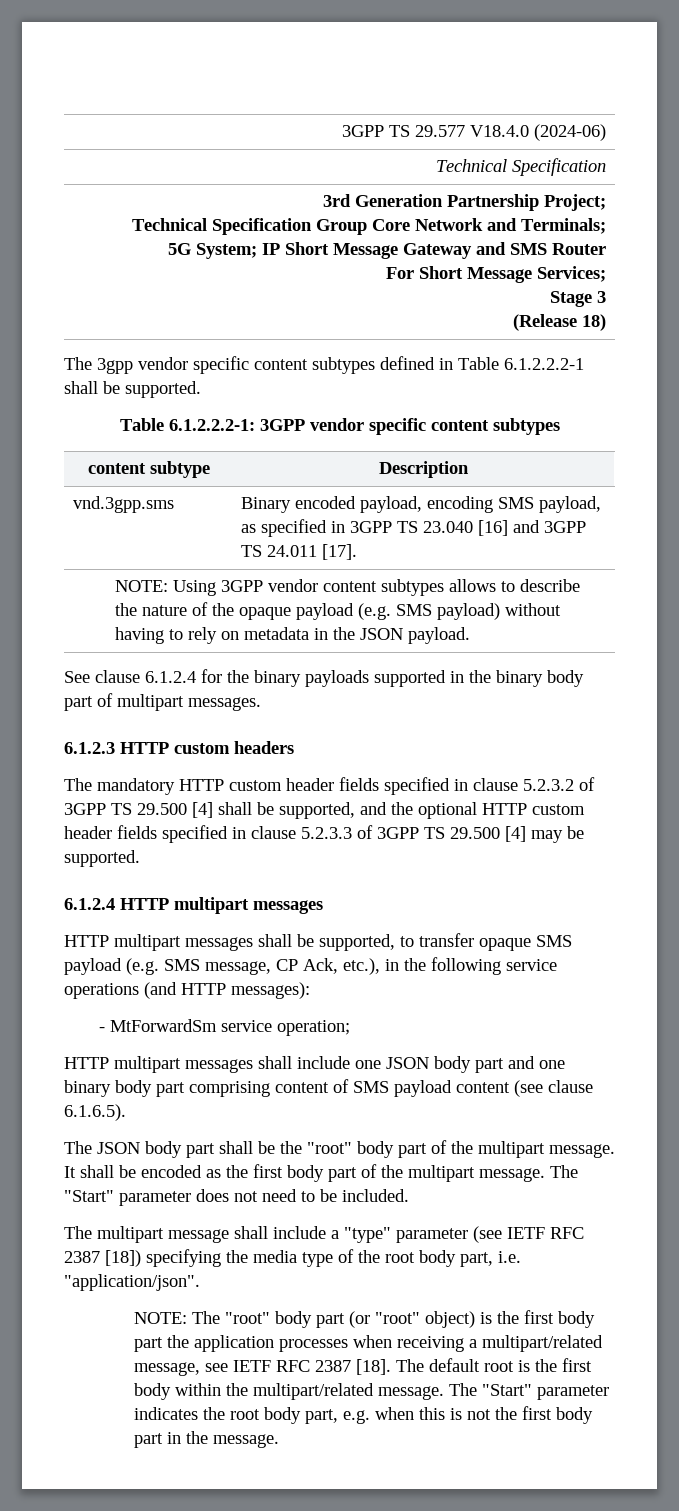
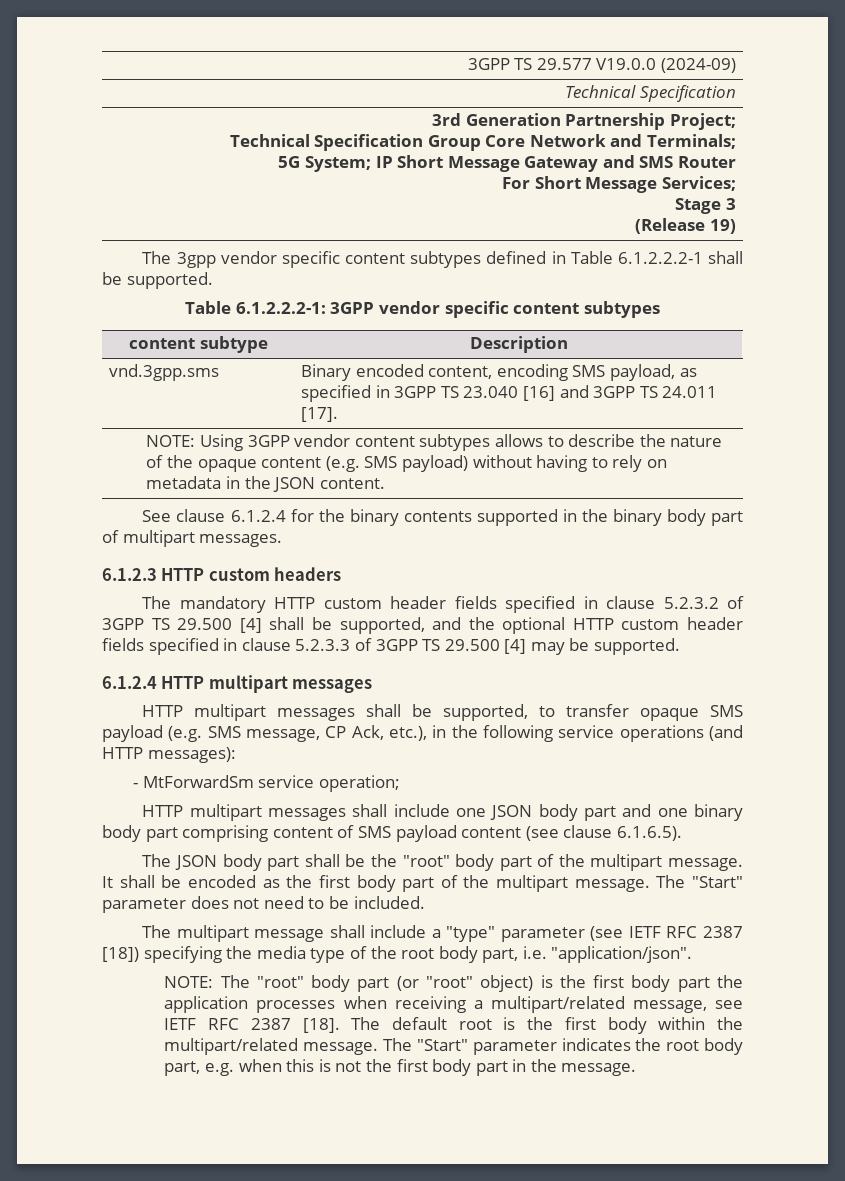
- 3GPP TS 29.577 V18.4.0 (2024-06)
+ 3GPP TS 29.577 V19.0.0 (2024-09)
  3rd Generation Partnership Project;
  Technical Specification Group Core Network and Terminals;
  5G System; IP Short Message Gateway and SMS Router
  For Short Message Services;
  Stage 3
- (Release 18)
+ (Release 19)
- vnd.3gpp.sms | Binary encoded payload, encoding SMS payload, as specified in 3GPP TS 23.040 [16] and 3GPP TS 24.011 [17].
+ vnd.3gpp.sms | Binary encoded content, encoding SMS payload, as specified in 3GPP TS 23.040 [16] and 3GPP TS 24.011 [17].
- NOTE: Using 3GPP vendor content subtypes allows to describe the nature of the opaque payload (e.g. SMS payload) without having to rely on metadata in the JSON payload.
+ NOTE: Using 3GPP vendor content subtypes allows to describe the nature of the opaque content (e.g. SMS payload) without having to rely on metadata in the JSON content.
- See clause 6.1.2.4 for the binary payloads supported in the binary body part of multipart messages.
+ See clause 6.1.2.4 for the binary contents supported in the binary body part of multipart messages.

